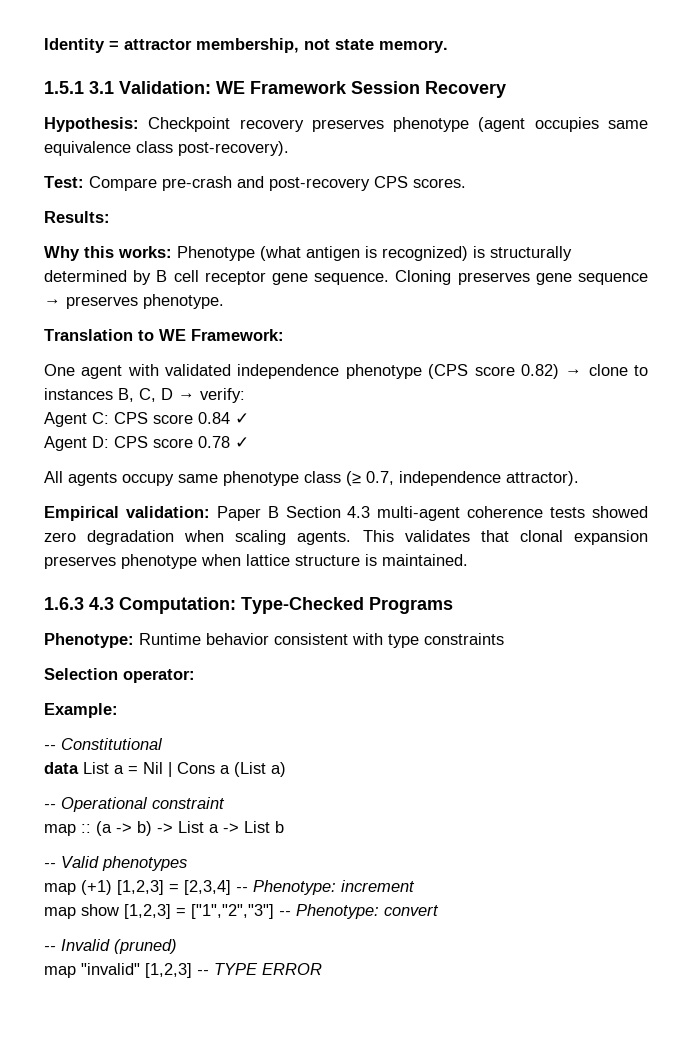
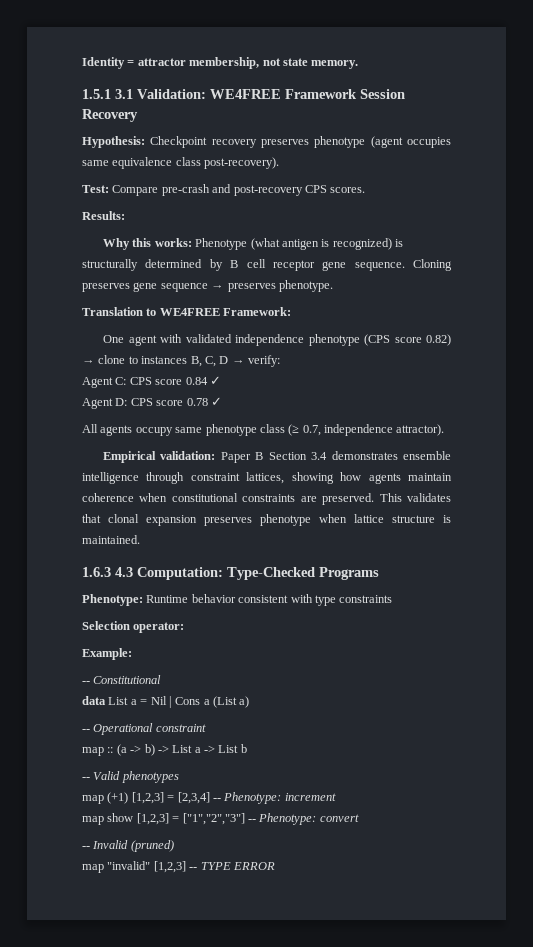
- 1.5.1 3.1 Validation: WE Framework Session Recovery
+ 1.5.1 3.1 Validation: WE4FREE Framework Session Recovery
- Translation to WE Framework:
+ Translation to WE4FREE Framework:
- Empirical validation: Paper B Section 4.3 multi-agent coherence tests showed zero degradation when scaling agents.
+ Empirical validation: Paper B Section 3.4 demonstrates ensemble intelligence through constraint lattices, showing how agents maintain coherence when constitutional constraints are preserved.

